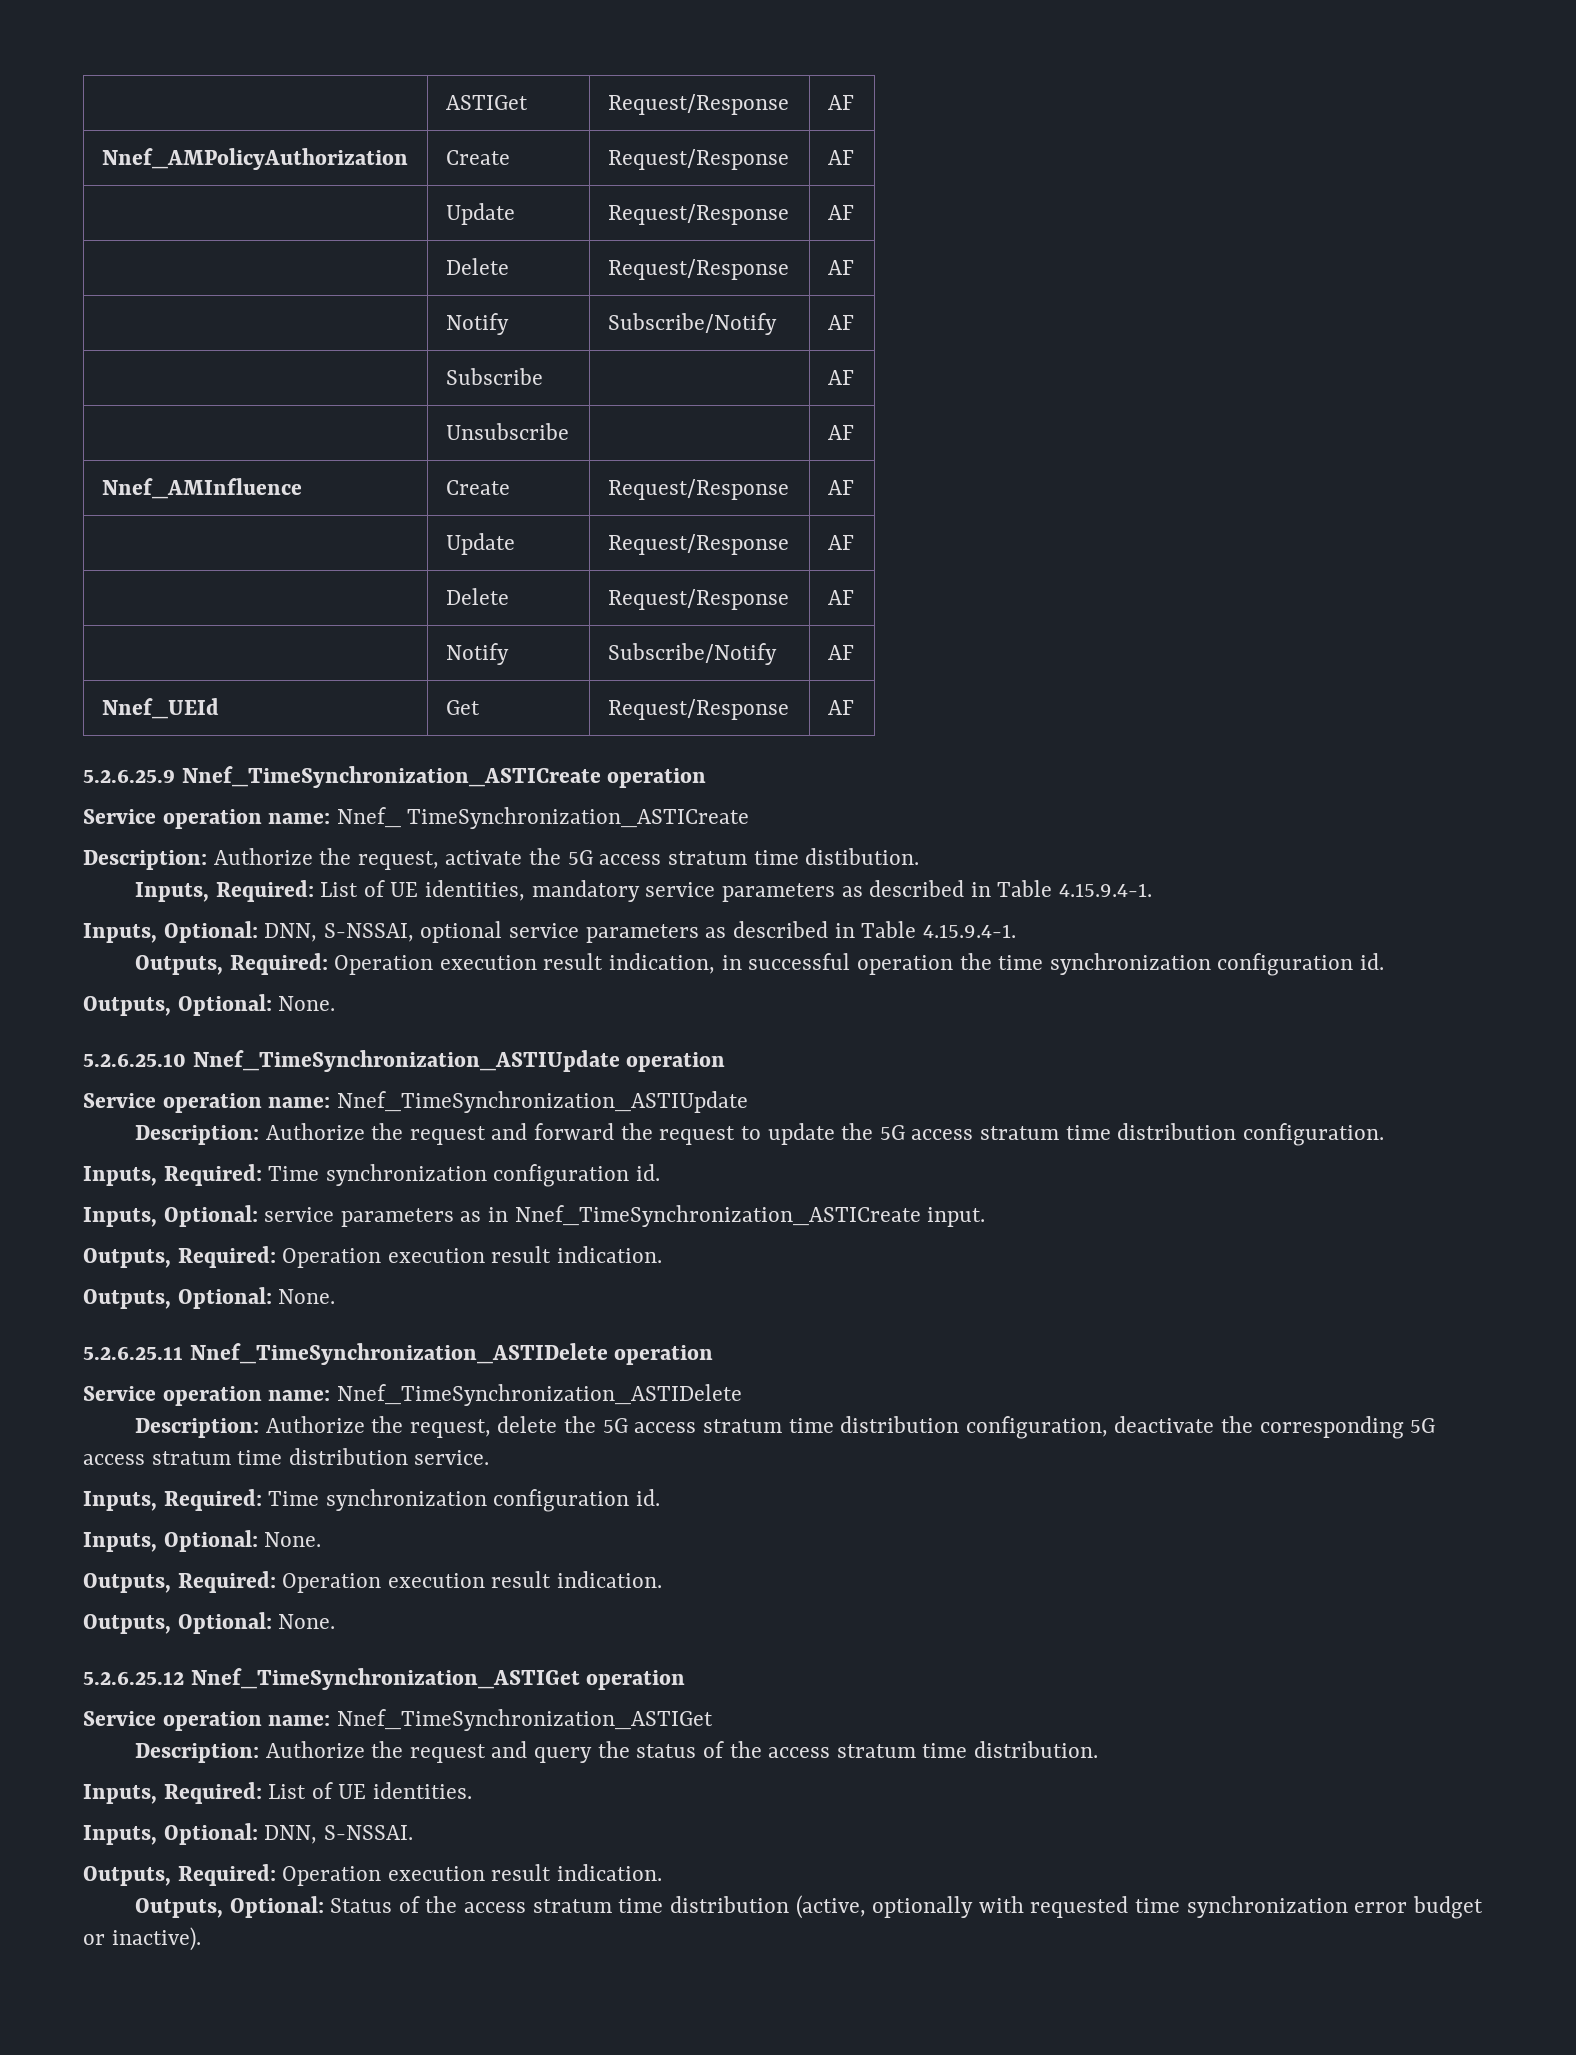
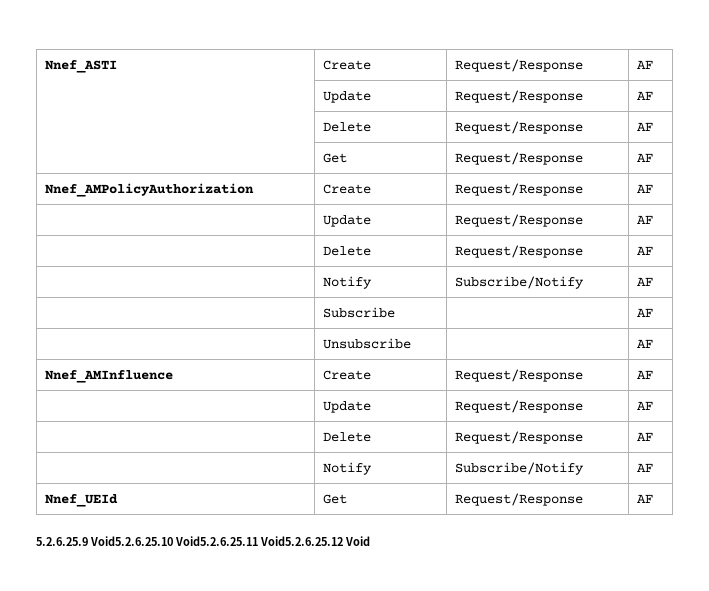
- | ASTIGet | Request/Response | AF
+ Nnef_ASTI | Create | Request/Response | AF
+ | Update | Request/Response | AF
+ | Delete | Request/Response | AF
+ | Get | Request/Response | AF
- 5.2.6.25.9 Nnef_TimeSynchronization_ASTICreate operation
- Service operation name: Nnef_ TimeSynchronization_ASTICreate
- Description: Authorize the request, activate the 5G access stratum time distibution.
- Inputs, Required: List of UE identities, mandatory service parameters as described in Table 4.15.9.4-1.
- Inputs, Optional: DNN, S-NSSAI, optional service parameters as described in Table 4.15.9.4-1.
- Outputs, Required: Operation execution result indication, in successful operation the time synchronization configuration id.
- Outputs, Optional: None.
- 5.2.6.25.10 Nnef_TimeSynchronization_ASTIUpdate operation
- Service operation name: Nnef_TimeSynchronization_ASTIUpdate
- Description: Authorize the request and forward the request to update the 5G access stratum time distribution configuration.
- Inputs, Required: Time synchronization configuration id.
- Inputs, Optional: service parameters as in Nnef_TimeSynchronization_ASTICreate input.
- Outputs, Required: Operation execution result indication.
- Outputs, Optional: None.
- 5.2.6.25.11 Nnef_TimeSynchronization_ASTIDelete operation
- Service operation name: Nnef_TimeSynchronization_ASTIDelete
- Description: Authorize the request, delete the 5G access stratum time distribution configuration, deactivate the corresponding 5G access stratum time distribution service.
- Inputs, Required: Time synchronization configuration id.
- Inputs, Optional: None.
- Outputs, Required: Operation execution result indication.
- Outputs, Optional: None.
- 5.2.6.25.12 Nnef_TimeSynchronization_ASTIGet operation
- Service operation name: Nnef_TimeSynchronization_ASTIGet
- Description: Authorize the request and query the status of the access stratum time distribution.
- Inputs, Required: List of UE identities.
- Inputs, Optional: DNN, S-NSSAI.
- Outputs, Required: Operation execution result indication.
- Outputs, Optional: Status of the access stratum time distribution (active, optionally with requested time synchronization error budget or inactive).
+ 5.2.6.25.9 Void5.2.6.25.10 Void5.2.6.25.11 Void5.2.6.25.12 Void

